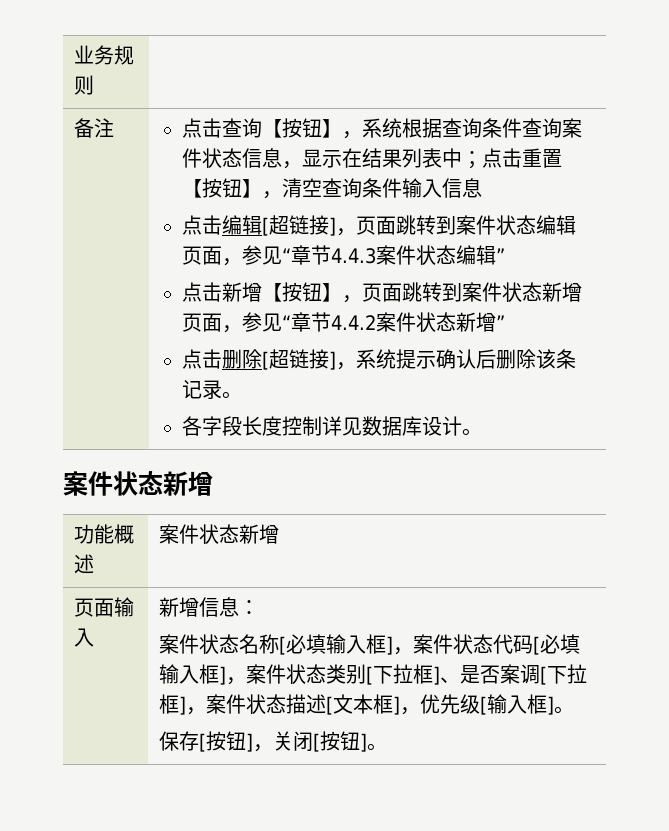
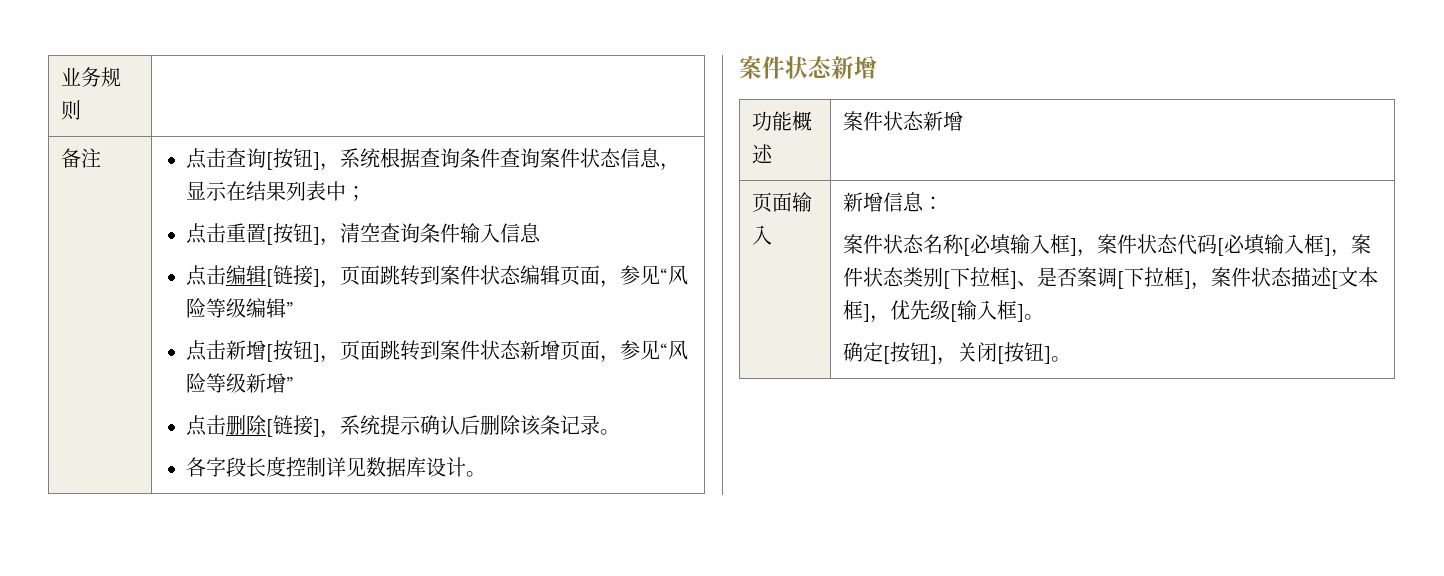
- 点击查询【按钮】，系统根据查询条件查询案件状态信息，显示在结果列表中；点击重置【按钮】，清空查询条件输入信息
+ 点击查询[按钮]，系统根据查询条件查询案件状态信息，显示在结果列表中；
+ 点击重置[按钮]，清空查询条件输入信息
- 点击编辑[超链接]，页面跳转到案件状态编辑页面，参见“章节4.4.3案件状态编辑”
+ 点击编辑[链接]，页面跳转到案件状态编辑页面，参见“风险等级编辑”
- 点击新增【按钮】，页面跳转到案件状态新增页面，参见“章节4.4.2案件状态新增”
+ 点击新增[按钮]，页面跳转到案件状态新增页面，参见“风险等级新增”
- 点击删除[超链接]，系统提示确认后删除该条记录。
+ 点击删除[链接]，系统提示确认后删除该条记录。
- 保存[按钮]，关闭[按钮]。
+ 确定[按钮]，关闭[按钮]。

